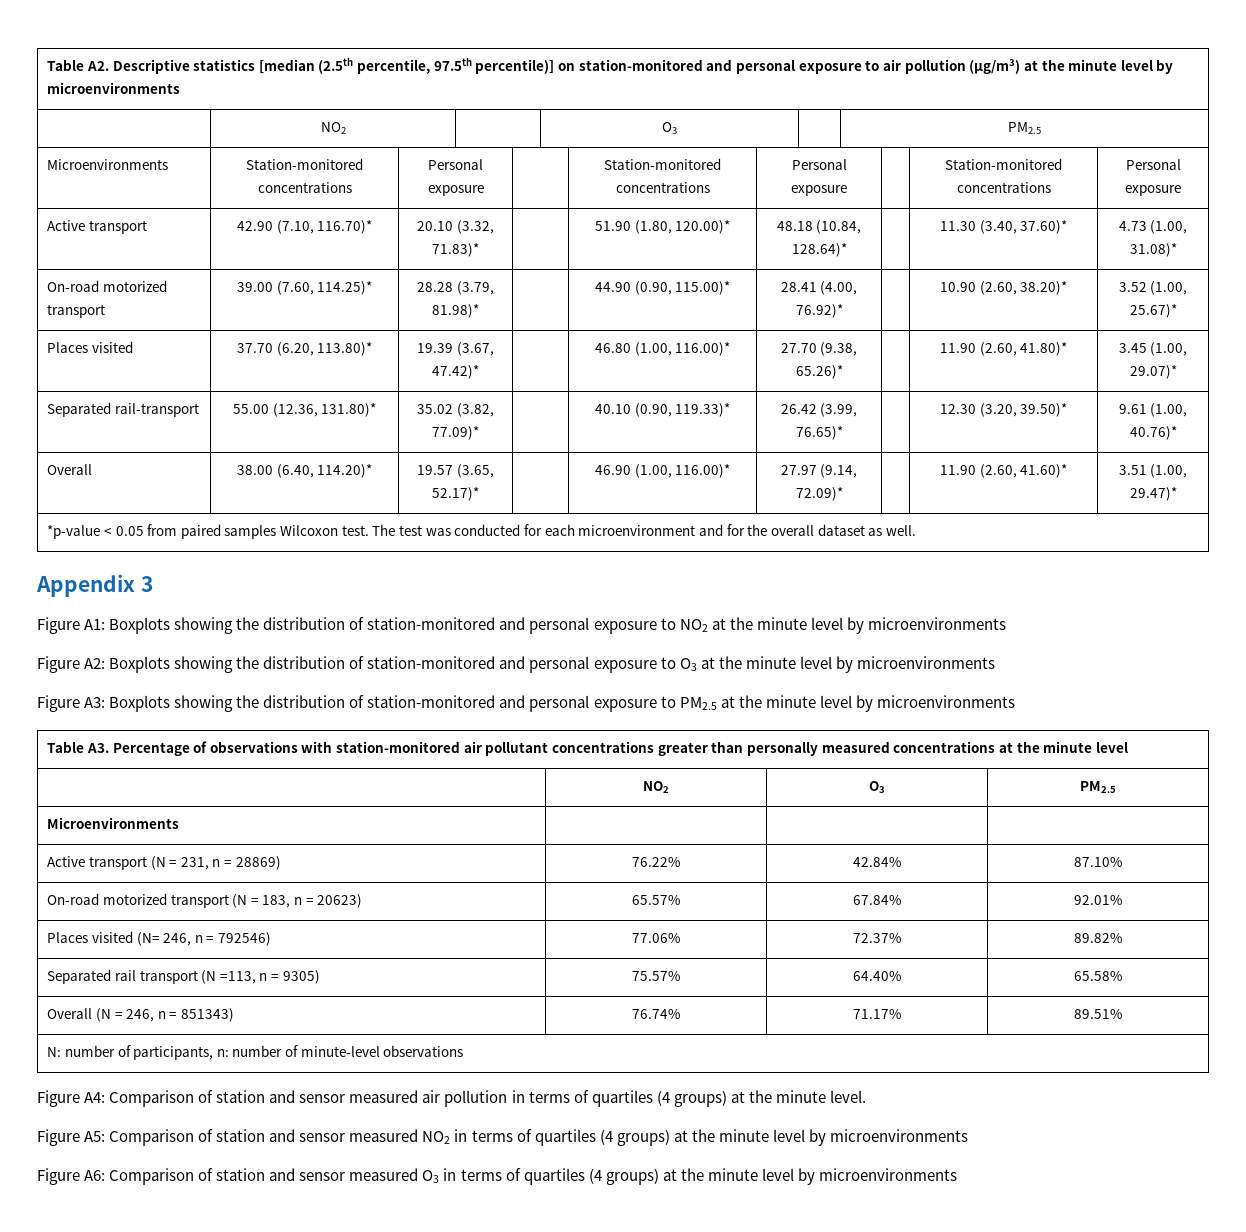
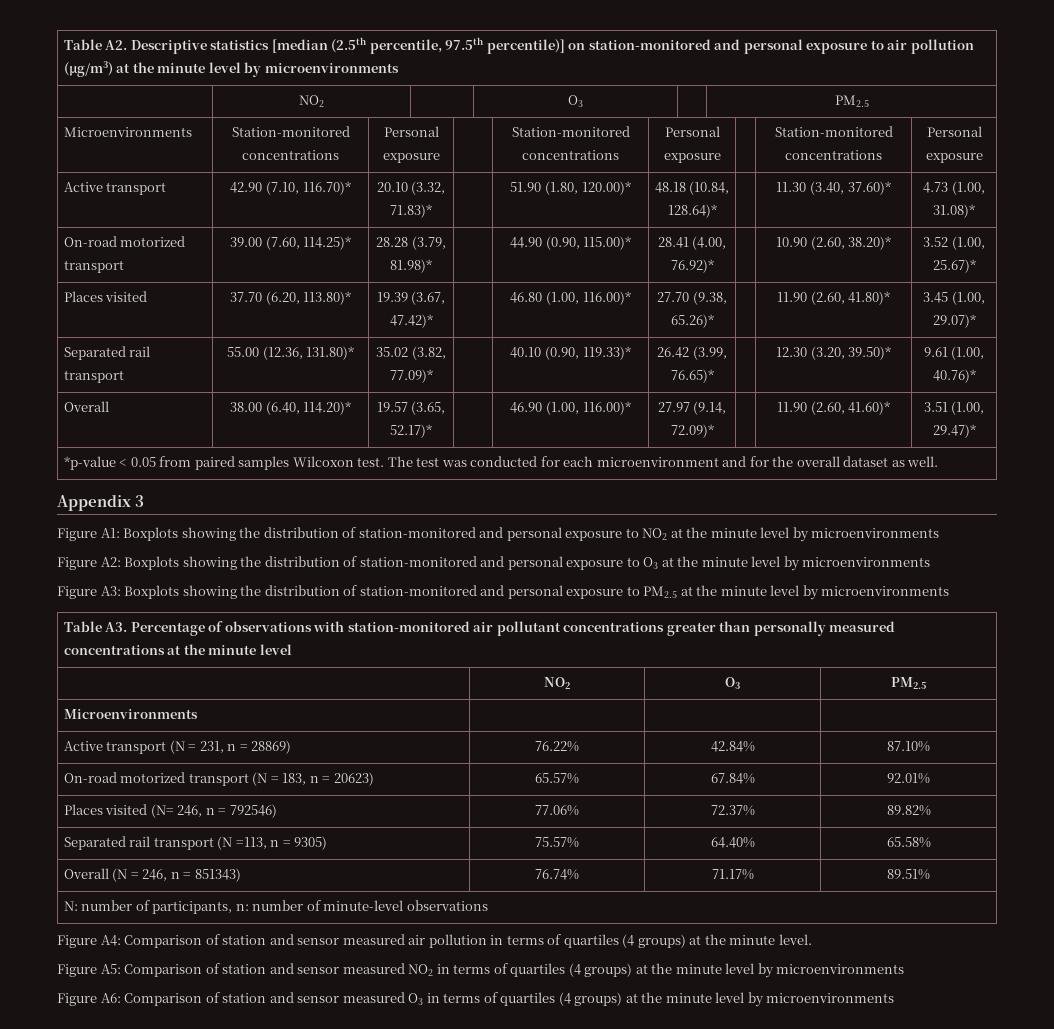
- Separated rail-transport | 55.00 (12.36, 131.80)* | 35.02 (3.82, 77.09)* | | 40.10 (0.90, 119.33)* | 26.42 (3.99, 76.65)* | | 12.30 (3.20, 39.50)* | 9.61 (1.00, 40.76)*
+ Separated rail transport | 55.00 (12.36, 131.80)* | 35.02 (3.82, 77.09)* | | 40.10 (0.90, 119.33)* | 26.42 (3.99, 76.65)* | | 12.30 (3.20, 39.50)* | 9.61 (1.00, 40.76)*

